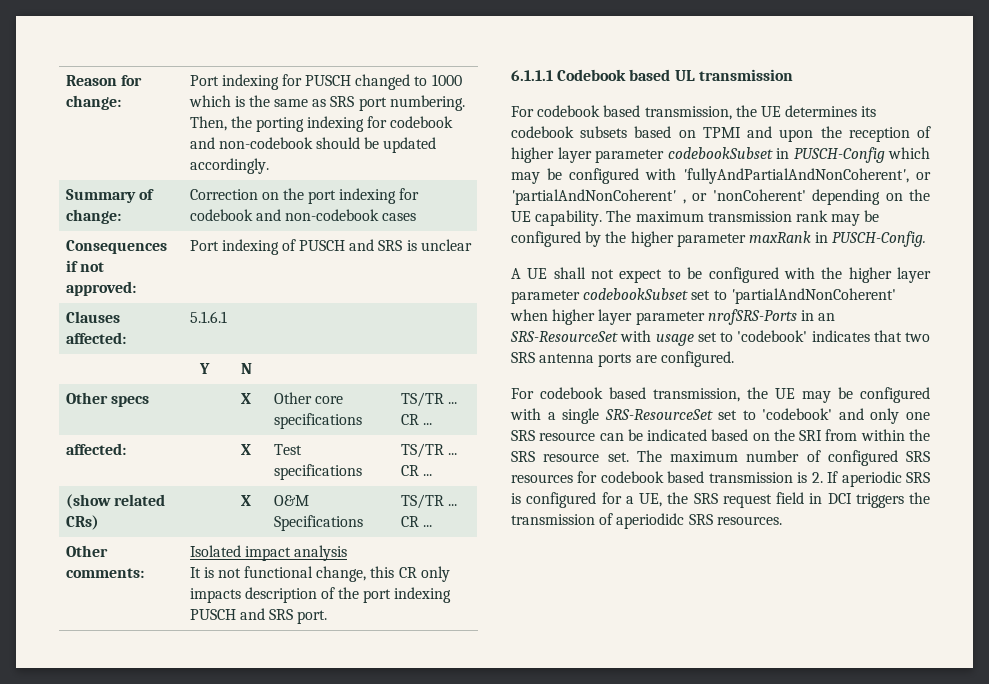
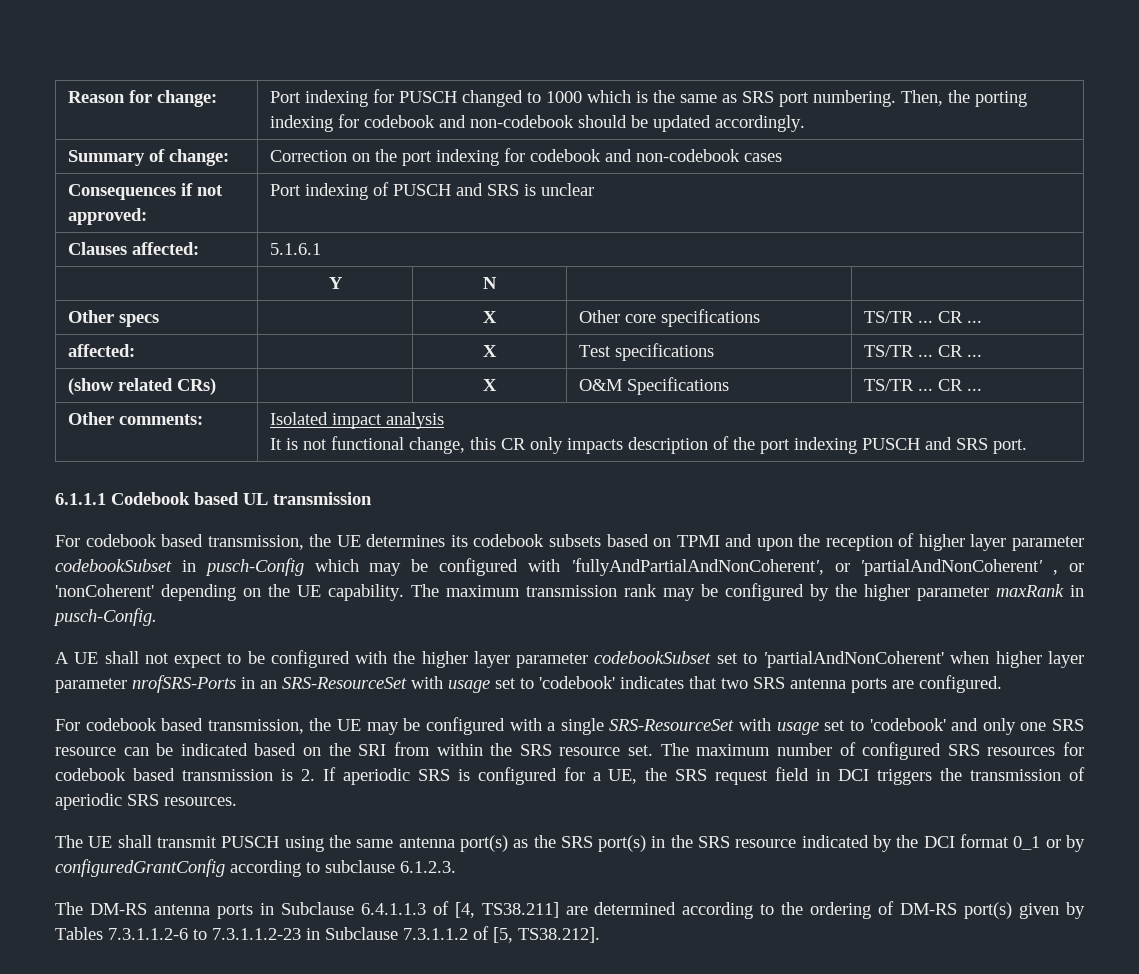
- For codebook based transmission, the UE determines its codebook subsets based on TPMI and upon the reception of higher layer parameter codebookSubset in PUSCH-Config which may be configured with 'fullyAndPartialAndNonCoherent', or 'partialAndNonCoherent' , or 'nonCoherent' depending on the UE capability.
+ For codebook based transmission, the UE determines its codebook subsets based on TPMI and upon the reception of higher layer parameter codebookSubset in pusch-Config which may be configured with 'fullyAndPartialAndNonCoherent', or 'partialAndNonCoherent' , or 'nonCoherent' depending on the UE capability.
- The maximum transmission rank may be configured by the higher parameter maxRank in PUSCH-Config.
+ The maximum transmission rank may be configured by the higher parameter maxRank in pusch-Config.
- For codebook based transmission, the UE may be configured with a single SRS-ResourceSet set to 'codebook' and only one SRS resource can be indicated based on the SRI from within the SRS resource set.
+ For codebook based transmission, the UE may be configured with a single SRS-ResourceSet with usage set to 'codebook' and only one SRS resource can be indicated based on the SRI from within the SRS resource set.
- The maximum number of configured SRS resources for codebook based transmission is 2. If aperiodic SRS is configured for a UE, the SRS request field in DCI triggers the transmission of aperiodidc SRS resources.
+ The maximum number of configured SRS resources for codebook based transmission is 2. If aperiodic SRS is configured for a UE, the SRS request field in DCI triggers the transmission of aperiodic SRS resources.
+ The UE shall transmit PUSCH using the same antenna port(s) as the SRS port(s) in the SRS resource indicated by the DCI format 0_1 or by configuredGrantConfig according to subclause 6.1.2.3.
+ The DM-RS antenna ports in Subclause 6.4.1.1.3 of [4, TS38.211] are determined according to the ordering of DM-RS port(s) given by Tables 7.3.1.1.2-6 to 7.3.1.1.2-23 in Subclause 7.3.1.1.2 of [5, TS38.212].

